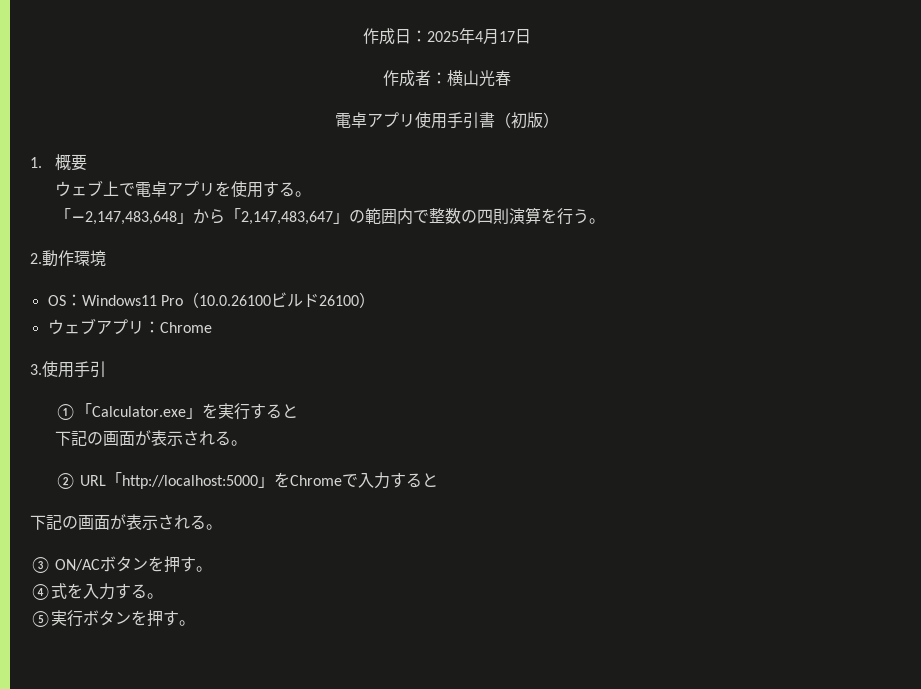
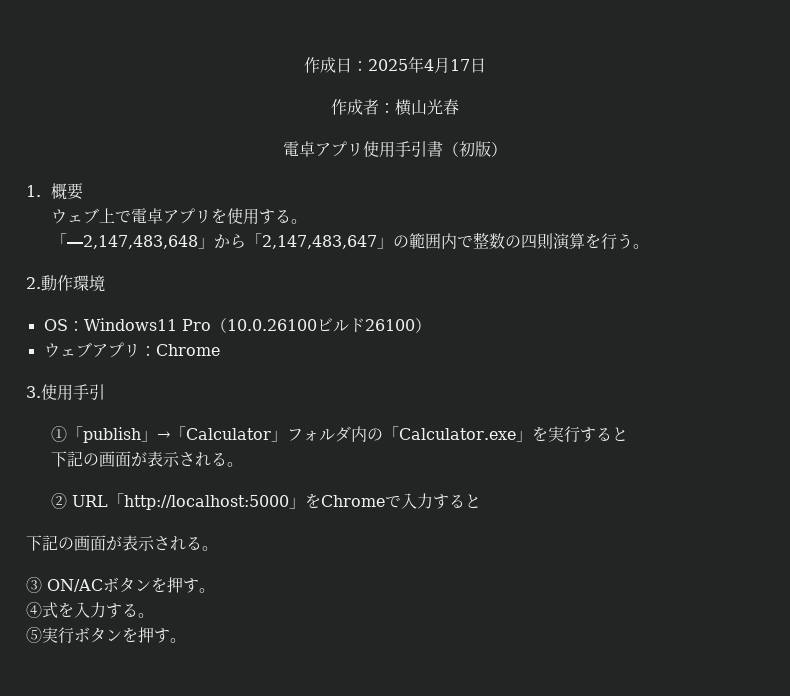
- ①「Calculator.exe」を実行すると
+ ①「publish」→「Calculator」フォルダ内の「Calculator.exe」を実行すると

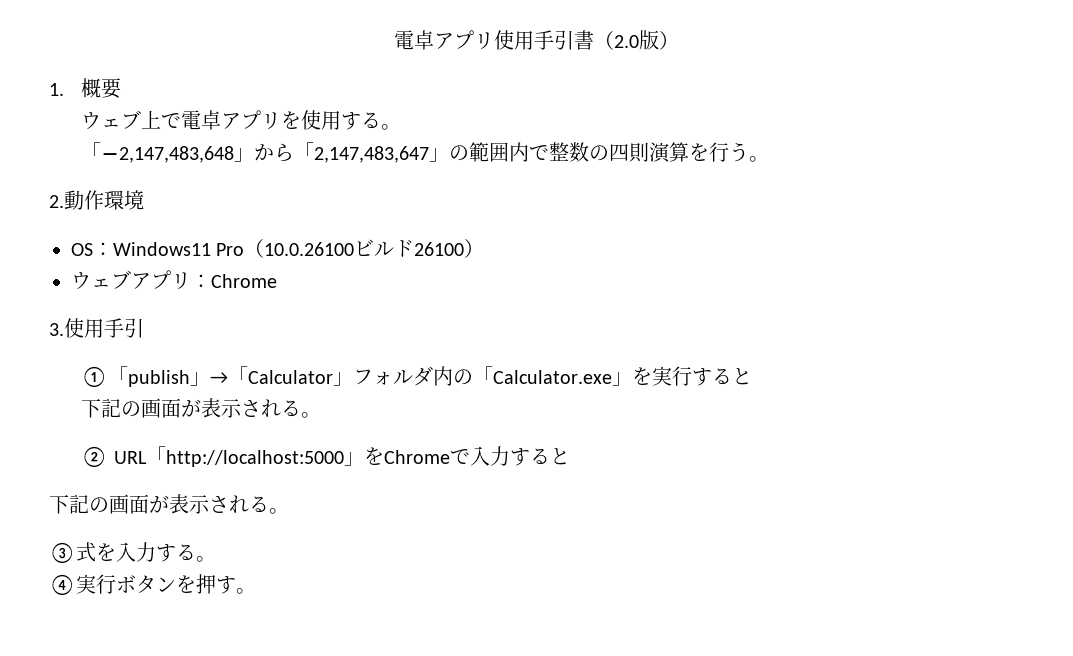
- 作成日：2025年4月17日
- 作成者：横山光春
- 電卓アプリ使用手引書（初版）
+ 電卓アプリ使用手引書（2.0版）
- ③ ON/ACボタンを押す。
- ④式を入力する。
+ ③式を入力する。
- ⑤実行ボタンを押す。
+ ④実行ボタンを押す。

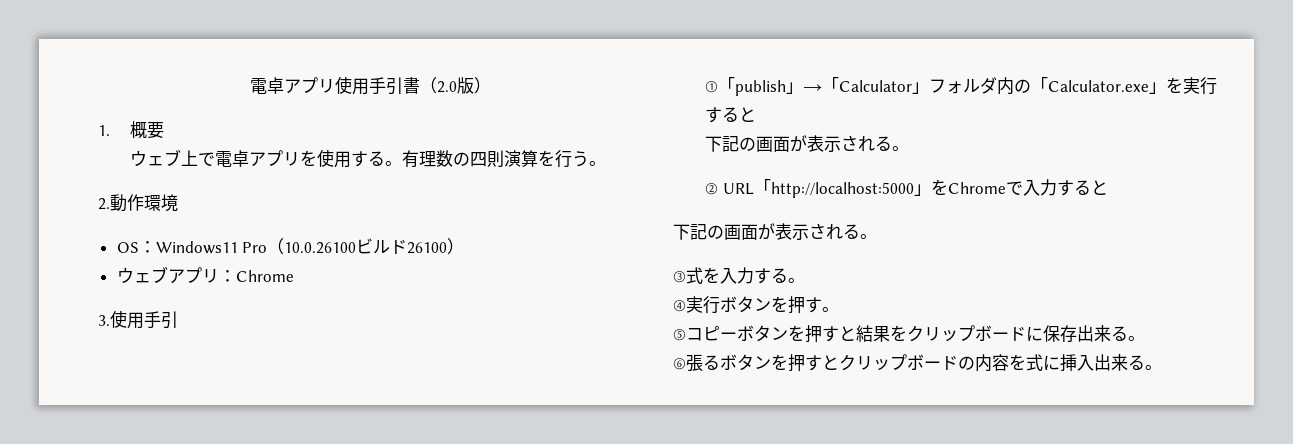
- ウェブ上で電卓アプリを使用する。
- 「―2,147,483,648」から「2,147,483,647」の範囲内で整数の四則演算を行う。
+ ウェブ上で電卓アプリを使用する。有理数の四則演算を行う。
+ ⑤コピーボタンを押すと結果をクリップボードに保存出来る。
+ ⑥張るボタンを押すとクリップボードの内容を式に挿入出来る。

